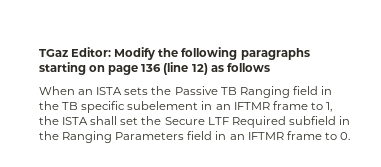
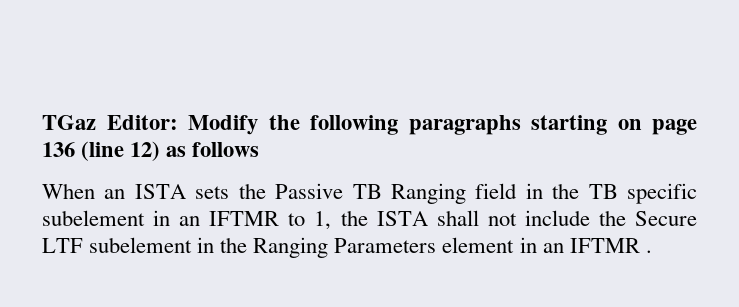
- When an ISTA sets the Passive TB Ranging field in the TB specific subelement in an IFTMR frame to 1, the ISTA shall set the Secure LTF Required subfield in the Ranging Parameters field in an IFTMR frame to 0.
+ When an ISTA sets the Passive TB Ranging field in the TB specific subelement in an IFTMR to 1, the ISTA shall not include the Secure LTF subelement in the Ranging Parameters element in an IFTMR .

